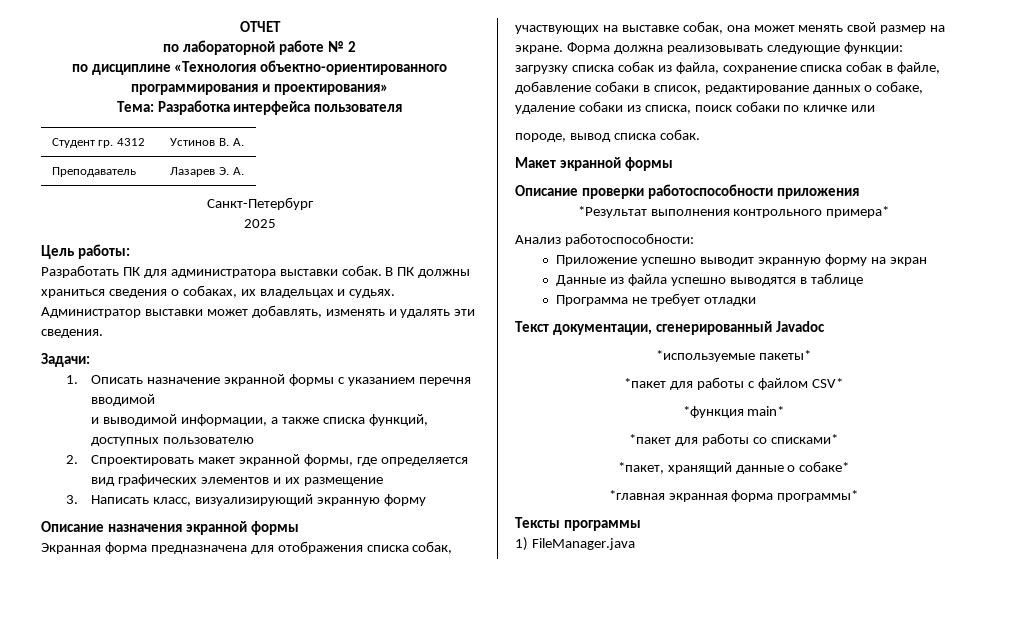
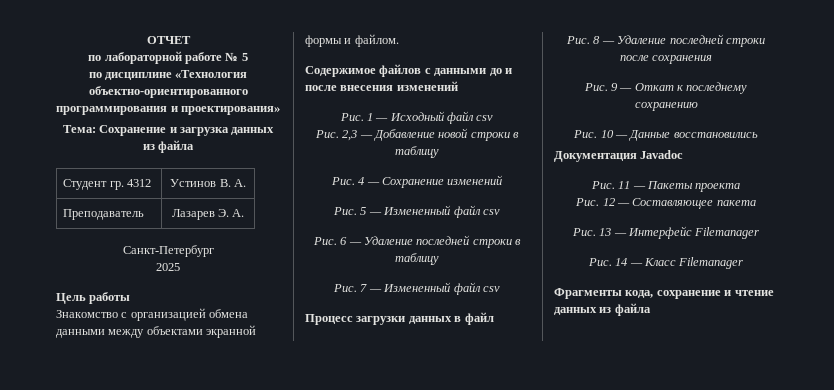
- по лабораторной работе № 2
+ по лабораторной работе № 5
- Тема: Разработка интерфейса пользователя
+ Тема: Сохранение и загрузка данных из файла
- Цель работы:
- Разработать ПК для администратора выставки собак. В ПК должны храниться сведения о собаках, их владельцах и судьях. Администратор выставки может добавлять, изменять и удалять эти сведения.
- Задачи:
- 1. Описать назначение экранной формы с указанием перечня вводимой
- и выводимой информации, а также списка функций, доступных пользователю
- 2. Спроектировать макет экранной формы, где определяется вид графических элементов и их размещение
- 3. Написать класс, визуализирующий экранную форму
- Описание назначения экранной формы
- Экранная форма предназначена для отображения списка собак, участвующих на выставке собак, она может менять свой размер на экране. Форма должна реализовывать следующие функции: загрузку списка собак из файла, сохранение списка собак в файле, добавление собаки в список, редактирование данных о собаке, удаление собаки из списка, поиск собаки по кличке или
- породе, вывод списка собак.
- Макет экранной формы
- Описание проверки работоспособности приложения
- *Результат выполнения контрольного примера*
- Анализ работоспособности:
- Приложение успешно выводит экранную форму на экран
- Данные из файла успешно выводятся в таблице
- Программа не требует отладки
- Текст документации, сгенерированный Javadoc
- *используемые пакеты*
- *пакет для работы с файлом CSV*
- *функция main*
- *пакет для работы со списками*
- *пакет, хранящий данные о собаке*
- *главная экранная форма программы*
- Тексты программы
- 1) FileManager.java
+ Цель работы
+ Знакомство с организацией обмена данными между объектами экранной формы и файлом.
+ Содержимое файлов с данными до и после внесения изменений
+ Рис. 1 — Исходный файл csv
+ Рис. 2,3 — Добавление новой строки в таблицу
+ Рис. 4 — Сохранение изменений
+ Рис. 5 — Измененный файл csv
+ Рис. 6 — Удаление последней строки в таблицу
+ Рис. 7 — Измененный файл csv
+ Процесс загрузки данных в файл
+ Рис. 8 — Удаление последней строки после сохранения
+ Рис. 9 — Откат к последнему сохранению
+ Рис. 10 — Данные восстановились
+ Документация Javadoc
+ Рис. 11 — Пакеты проекта
+ Рис. 12 — Составляющее пакета
+ Рис. 13 — Интерфейс Filemanager
+ Рис. 14 — Класс Filemanager
+ Фрагменты кода, сохранение и чтение данных из файла

